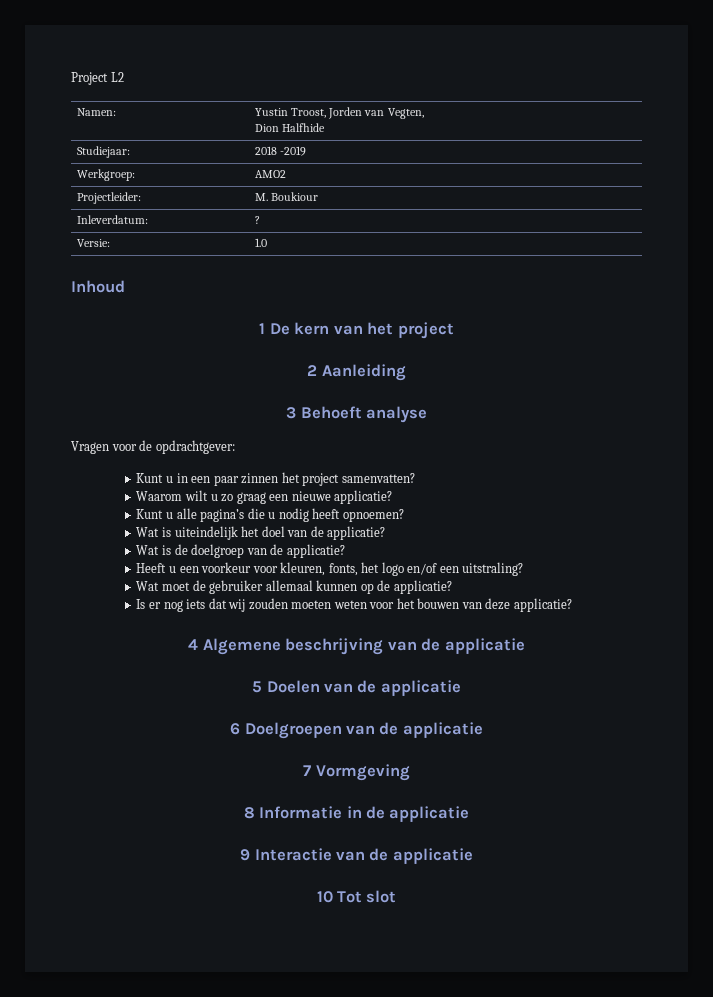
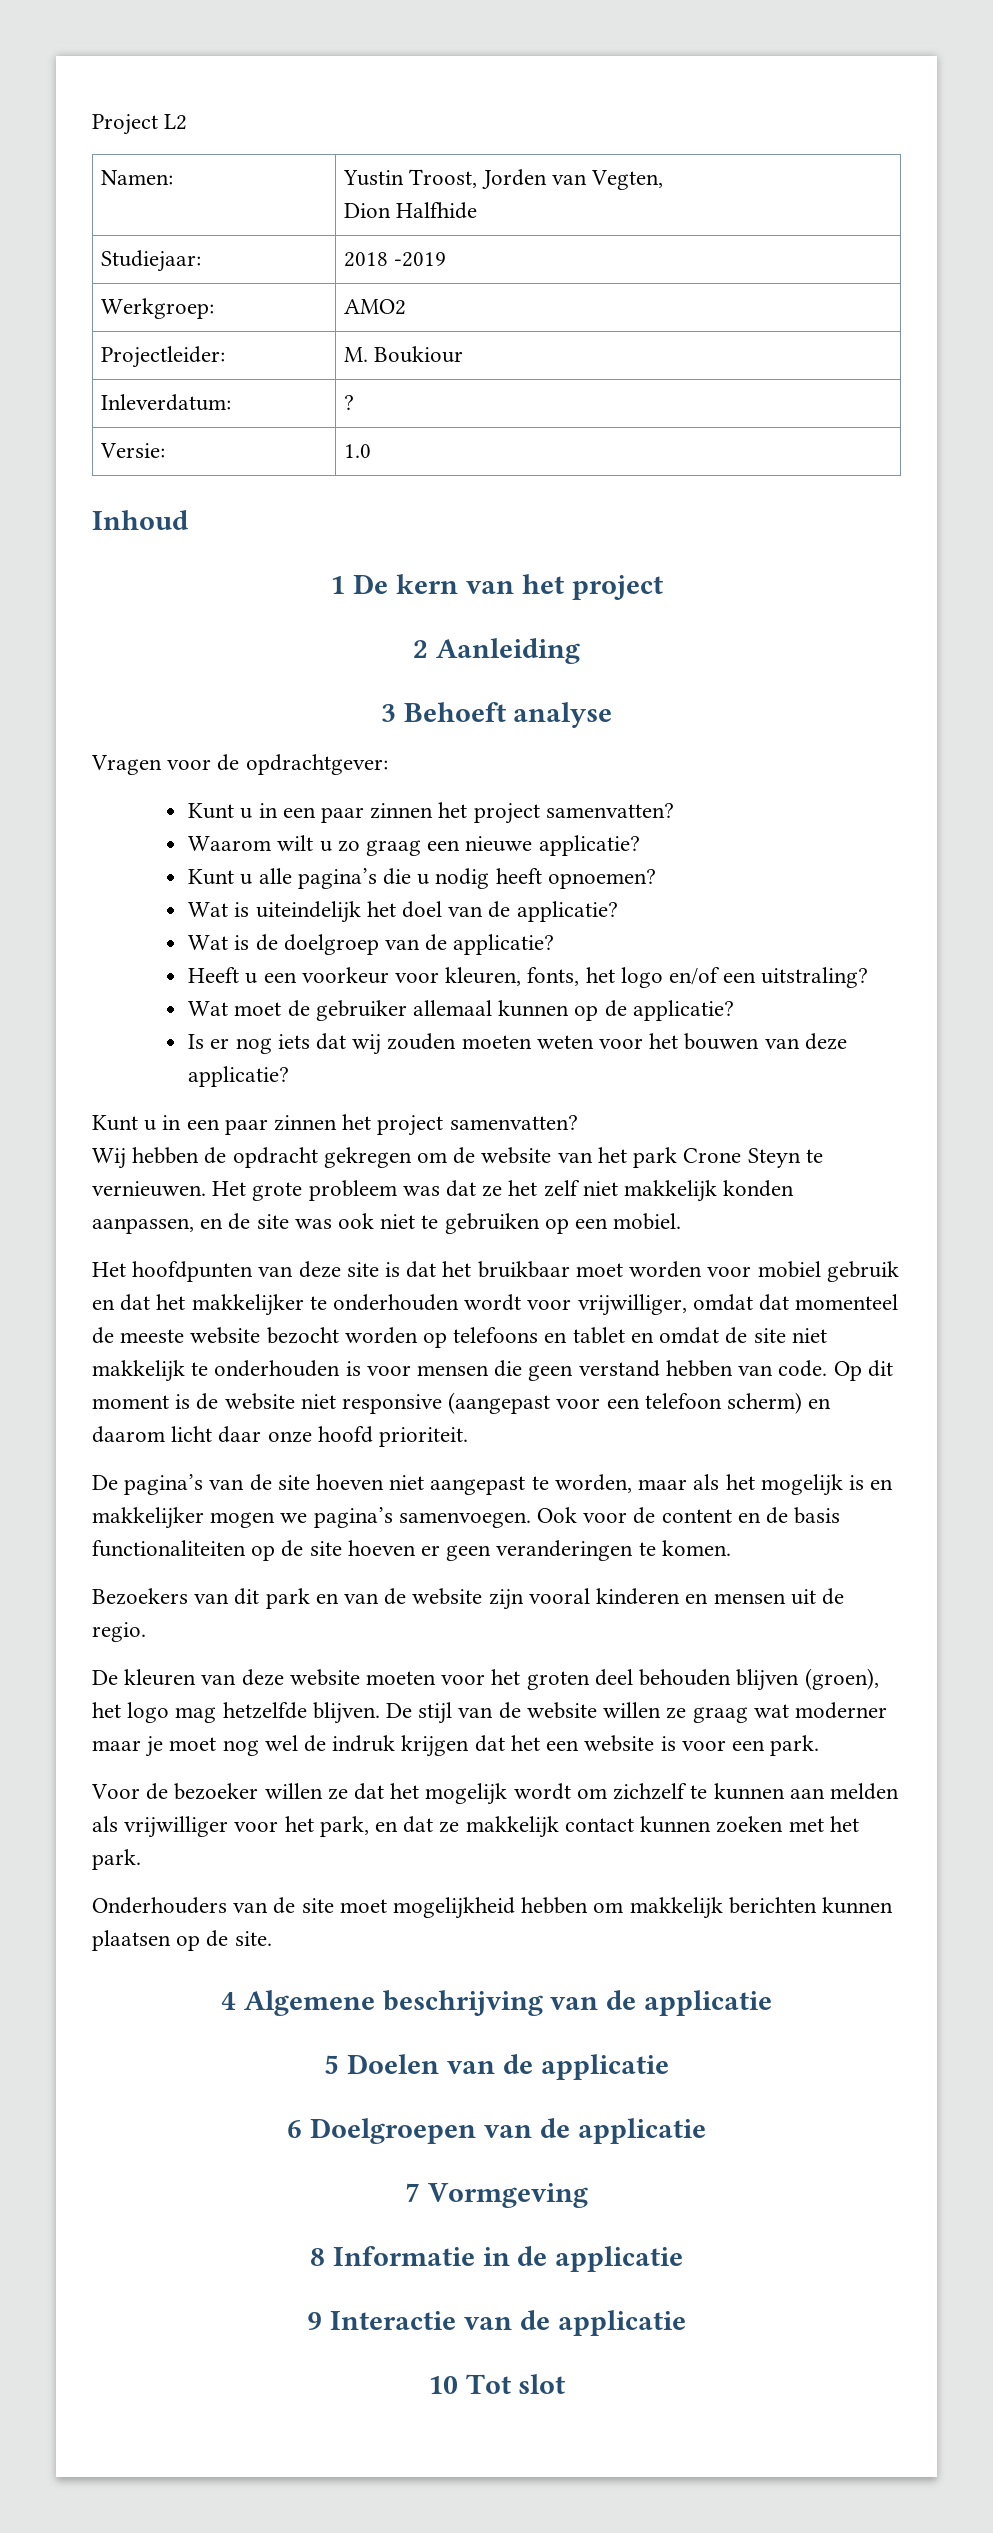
  Is er nog iets dat wij zouden moeten weten voor het bouwen van deze applicatie?
+ Kunt u in een paar zinnen het project samenvatten?
+ Wij hebben de opdracht gekregen om de website van het park Crone Steyn te vernieuwen. Het grote probleem was dat ze het zelf niet makkelijk konden aanpassen, en de site was ook niet te gebruiken op een mobiel.
+ Het hoofdpunten van deze site is dat het bruikbaar moet worden voor mobiel gebruik en dat het makkelijker te onderhouden wordt voor vrijwilliger, omdat dat momenteel de meeste website bezocht worden op telefoons en tablet en omdat de site niet makkelijk te onderhouden is voor mensen die geen verstand hebben van code. Op dit moment is de website niet responsive (aangepast voor een telefoon scherm) en daarom licht daar onze hoofd prioriteit.
+ De pagina’s van de site hoeven niet aangepast te worden, maar als het mogelijk is en makkelijker mogen we pagina’s samenvoegen. Ook voor de content en de basis functionaliteiten op de site hoeven er geen veranderingen te komen.
+ Bezoekers van dit park en van de website zijn vooral kinderen en mensen uit de regio.
+ De kleuren van deze website moeten voor het groten deel behouden blijven (groen), het logo mag hetzelfde blijven. De stijl van de website willen ze graag wat moderner maar je moet nog wel de indruk krijgen dat het een website is voor een park.
+ Voor de bezoeker willen ze dat het mogelijk wordt om zichzelf te kunnen aan melden als vrijwilliger voor het park, en dat ze makkelijk contact kunnen zoeken met het park.
+ Onderhouders van de site moet mogelijkheid hebben om makkelijk berichten kunnen plaatsen op de site.

